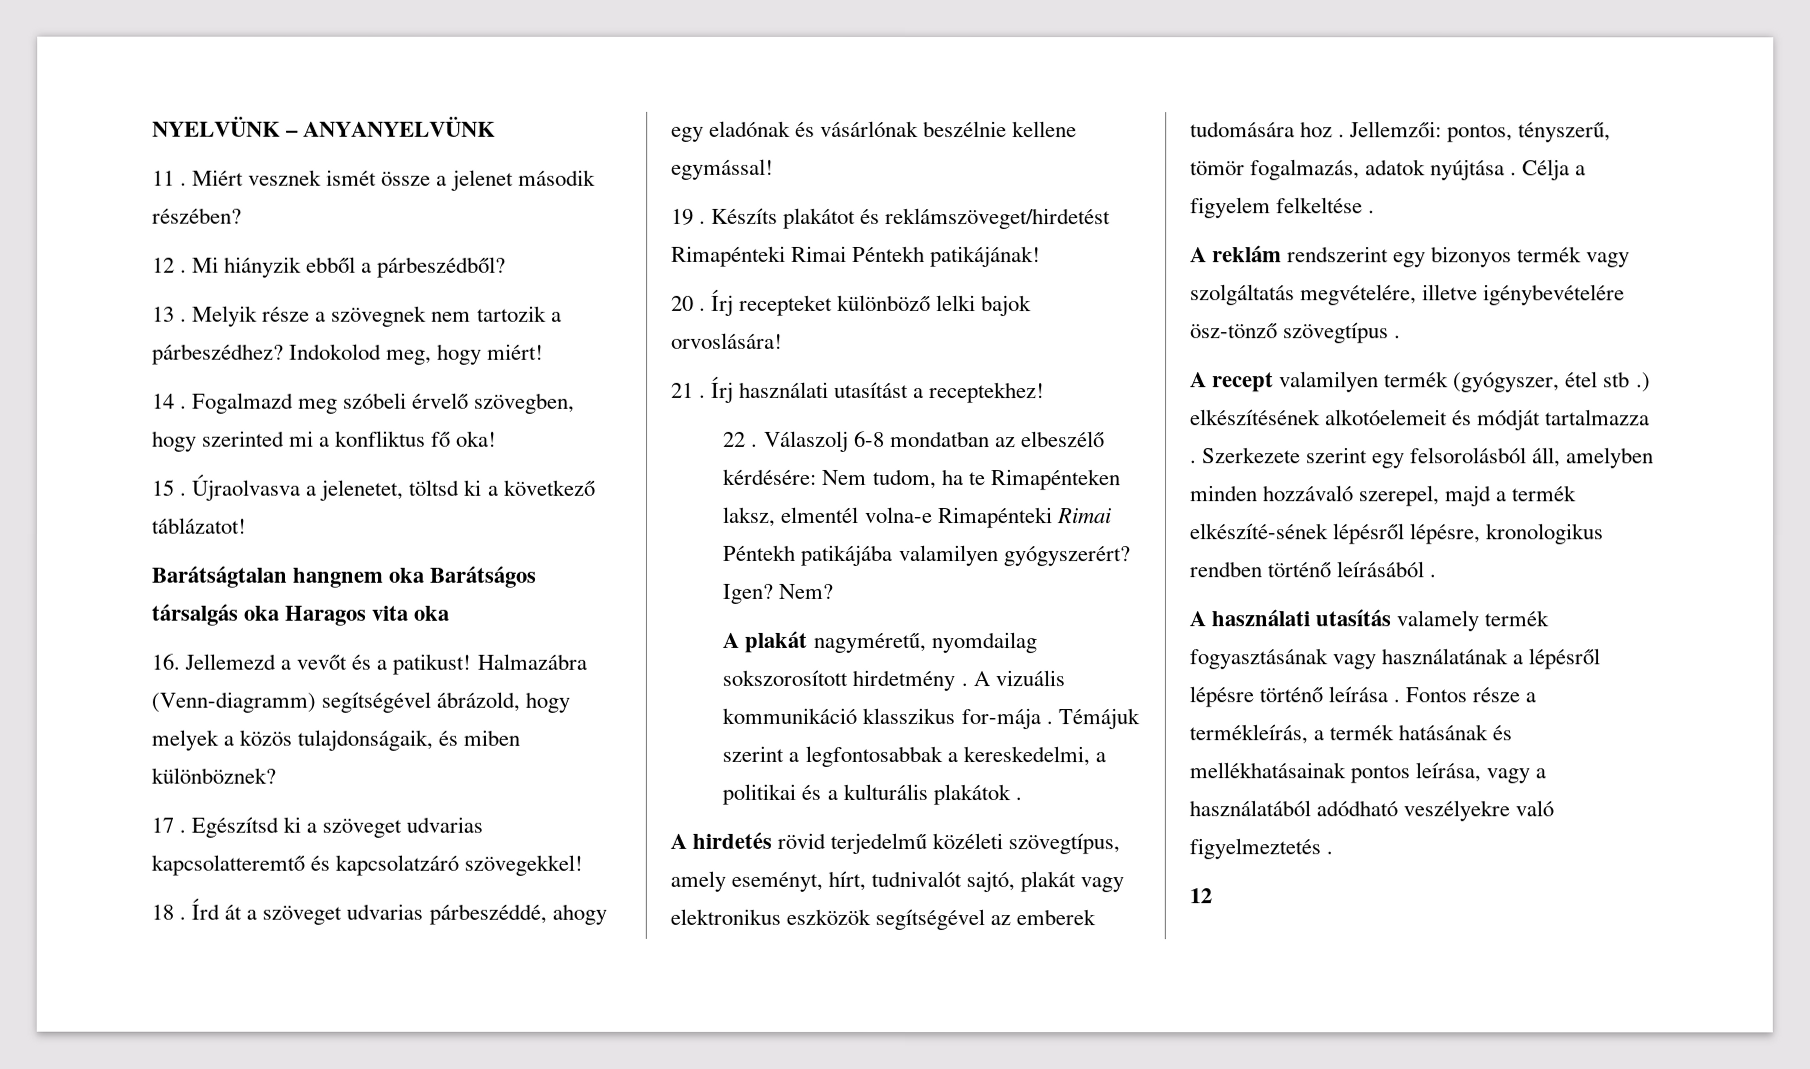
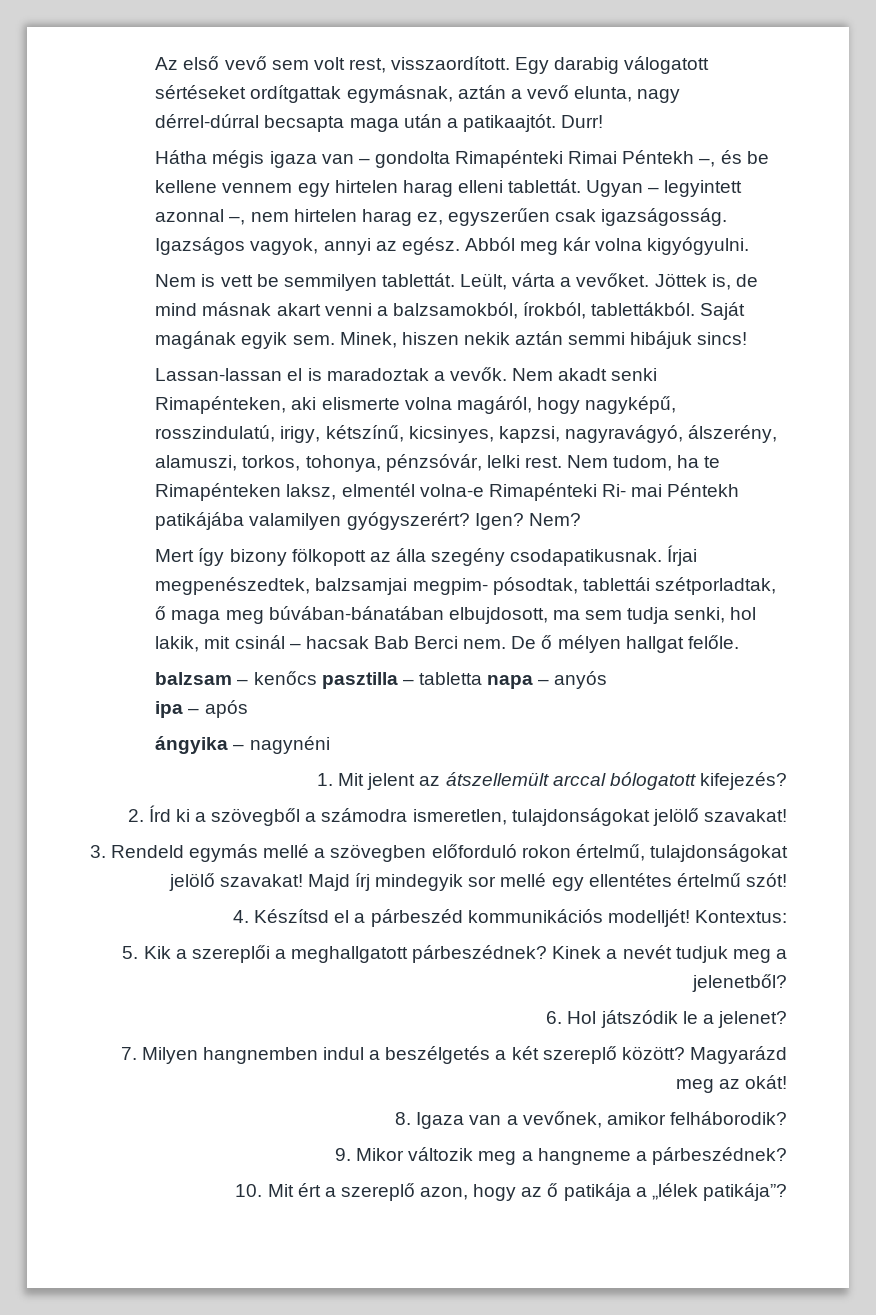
- NYELVÜNK – ANYANYELVÜNK
- 11 . Miért vesznek ismét össze a jelenet második részében?
- 12 . Mi hiányzik ebből a párbeszédből?
- 13 . Melyik része a szövegnek nem tartozik a párbeszédhez? Indokolod meg, hogy miért!
- 14 . Fogalmazd meg szóbeli érvelő szövegben, hogy szerinted mi a konfliktus fő oka!
- 15 . Újraolvasva a jelenetet, töltsd ki a következő táblázatot!
- Barátságtalan hangnem oka Barátságos társalgás oka Haragos vita oka
- 16. Jellemezd a vevőt és a patikust! Halmazábra (Venn-diagramm) segítségével ábrázold, hogy melyek a közös tulajdonságaik, és miben különböznek?
- 17 . Egészítsd ki a szöveget udvarias kapcsolatteremtő és kapcsolatzáró szövegekkel!
- 18 . Írd át a szöveget udvarias párbeszéddé, ahogy egy eladónak és vásárlónak beszélnie kellene egymással!
- 19 . Készíts plakátot és reklámszöveget/hirdetést Rimapénteki Rimai Péntekh patikájának!
- 20 . Írj recepteket különböző lelki bajok orvoslására!
- 21 . Írj használati utasítást a receptekhez!
- 22 . Válaszolj 6-8 mondatban az elbeszélő kérdésére: Nem tudom, ha te Rimapénteken laksz, elmentél volna-e Rimapénteki Rimai Péntekh patikájába valamilyen gyógyszerért?
+ Az első vevő sem volt rest, visszaordított. Egy darabig válogatott sértéseket ordítgattak egymásnak, aztán a vevő elunta, nagy dérrel-dúrral becsapta maga után a patikaajtót. Durr!
+ Hátha mégis igaza van – gondolta Rimapénteki Rimai Péntekh –, és be kellene vennem egy hirtelen harag elleni tablettát. Ugyan – legyintett azonnal –, nem hirtelen harag ez, egyszerűen csak igazságosság. Igazságos vagyok, annyi az egész. Abból meg kár volna kigyógyulni.
+ Nem is vett be semmilyen tablettát. Leült, várta a vevőket. Jöttek is, de mind másnak akart venni a balzsamokból, írokból, tablettákból. Saját magának egyik sem. Minek, hiszen nekik aztán semmi hibájuk sincs!
+ Lassan-lassan el is maradoztak a vevők. Nem akadt senki Rimapénteken, aki elismerte volna magáról, hogy nagyképű, rosszindulatú, irigy, kétszínű, kicsinyes, kapzsi, nagyravágyó, álszerény, alamuszi, torkos, tohonya, pénzsóvár, lelki rest. Nem tudom, ha te Rimapénteken laksz, elmentél volna-e Rimapénteki Ri- mai Péntekh patikájába valamilyen gyógyszerért?
- A plakát nagyméretű, nyomdailag sokszorosított hirdetmény . A vizuális kommunikáció klasszikus for-mája . Témájuk szerint a legfontosabbak a kereskedelmi, a politikai és a kulturális plakátok .
- A hirdetés rövid terjedelmű közéleti szövegtípus, amely eseményt, hírt, tudnivalót sajtó, plakát vagy elektronikus eszközök segítségével az emberek tudomására hoz . Jellemzői: pontos, tényszerű, tömör fogalmazás, adatok nyújtása . Célja a figyelem felkeltése .
- A reklám rendszerint egy bizonyos termék vagy szolgáltatás megvételére, illetve igénybevételére ösz-tönző szövegtípus .
- A recept valamilyen termék (gyógyszer, étel stb .) elkészítésének alkotóelemeit és módját tartalmazza . Szerkezete szerint egy felsorolásból áll, amelyben minden hozzávaló szerepel, majd a termék elkészíté-sének lépésről lépésre, kronologikus rendben történő leírásából .
- A használati utasítás valamely termék fogyasztásának vagy használatának a lépésről lépésre történő leírása . Fontos része a termékleírás, a termék hatásának és mellékhatásainak pontos leírása, vagy a használatából adódható veszélyekre való figyelmeztetés .
- 12
+ Mert így bizony fölkopott az álla szegény csodapatikusnak. Írjai megpenészedtek, balzsamjai megpim- pósodtak, tablettái szétporladtak, ő maga meg búvában-bánatában elbujdosott, ma sem tudja senki, hol lakik, mit csinál – hacsak Bab Berci nem. De ő mélyen hallgat felőle.
+ balzsam – kenőcs pasztilla – tabletta napa – anyós
+ ipa – após
+ ángyika – nagynéni
+ 1. Mit jelent az átszellemült arccal bólogatott kifejezés?
+ 2. Írd ki a szövegből a számodra ismeretlen, tulajdonságokat jelölő szavakat!
+ 3. Rendeld egymás mellé a szövegben előforduló rokon értelmű, tulajdonságokat jelölő szavakat! Majd írj mindegyik sor mellé egy ellentétes értelmű szót!
+ 4. Készítsd el a párbeszéd kommunikációs modelljét! Kontextus:
+ 5. Kik a szereplői a meghallgatott párbeszédnek? Kinek a nevét tudjuk meg a jelenetből?
+ 6. Hol játszódik le a jelenet?
+ 7. Milyen hangnemben indul a beszélgetés a két szereplő között? Magyarázd meg az okát!
+ 8. Igaza van a vevőnek, amikor felháborodik?
+ 9. Mikor változik meg a hangneme a párbeszédnek?
+ 10. Mit ért a szereplő azon, hogy az ő patikája a „lélek patikája”?

